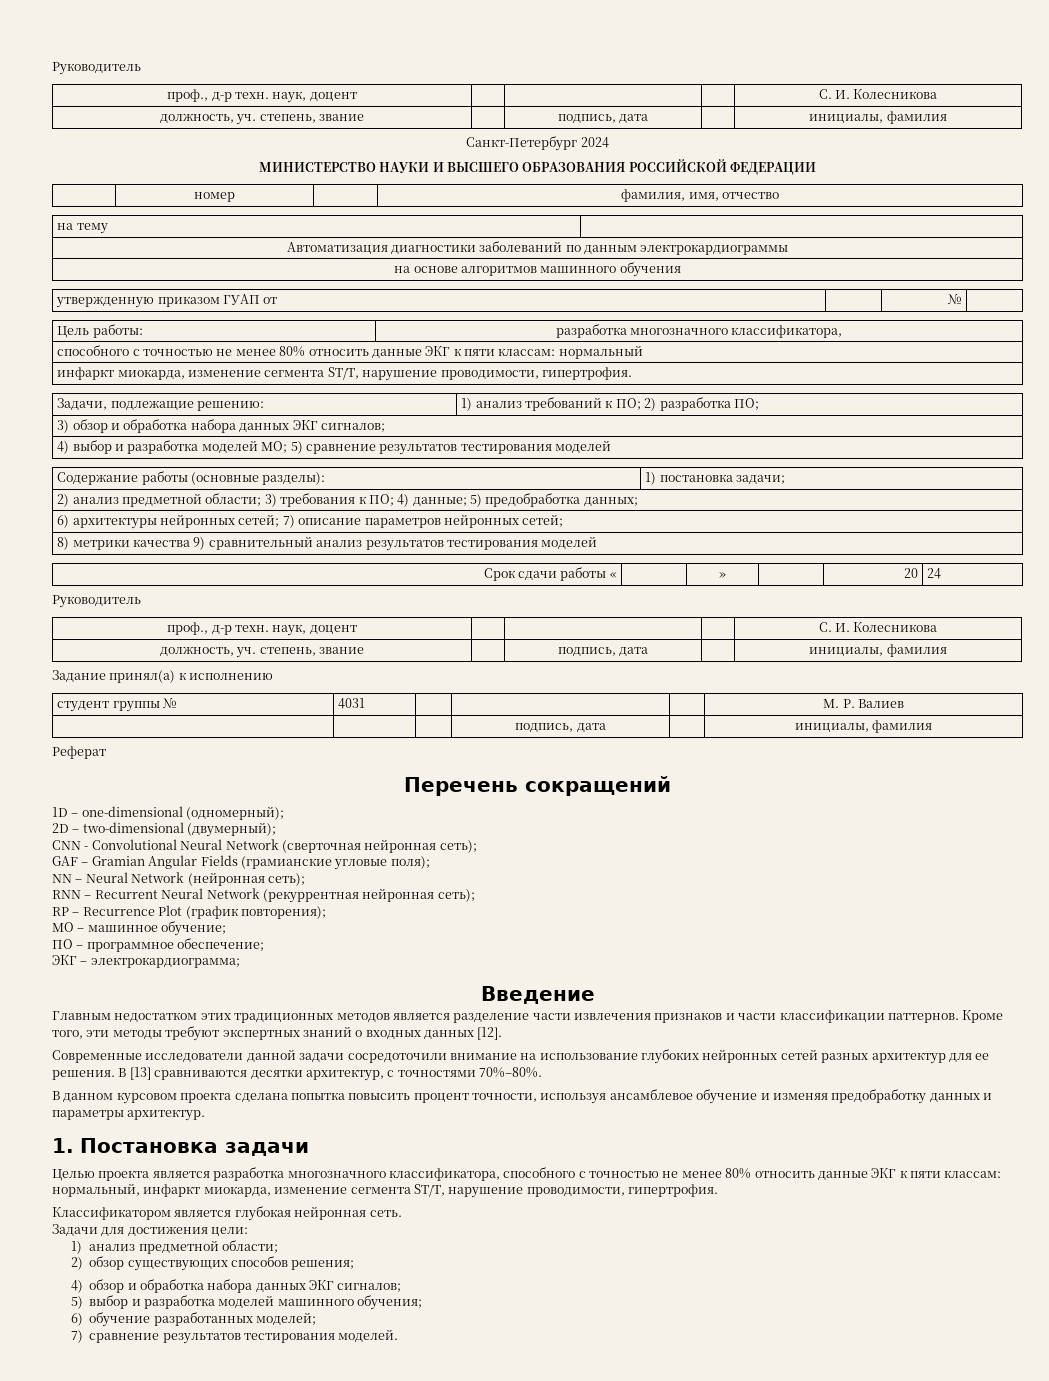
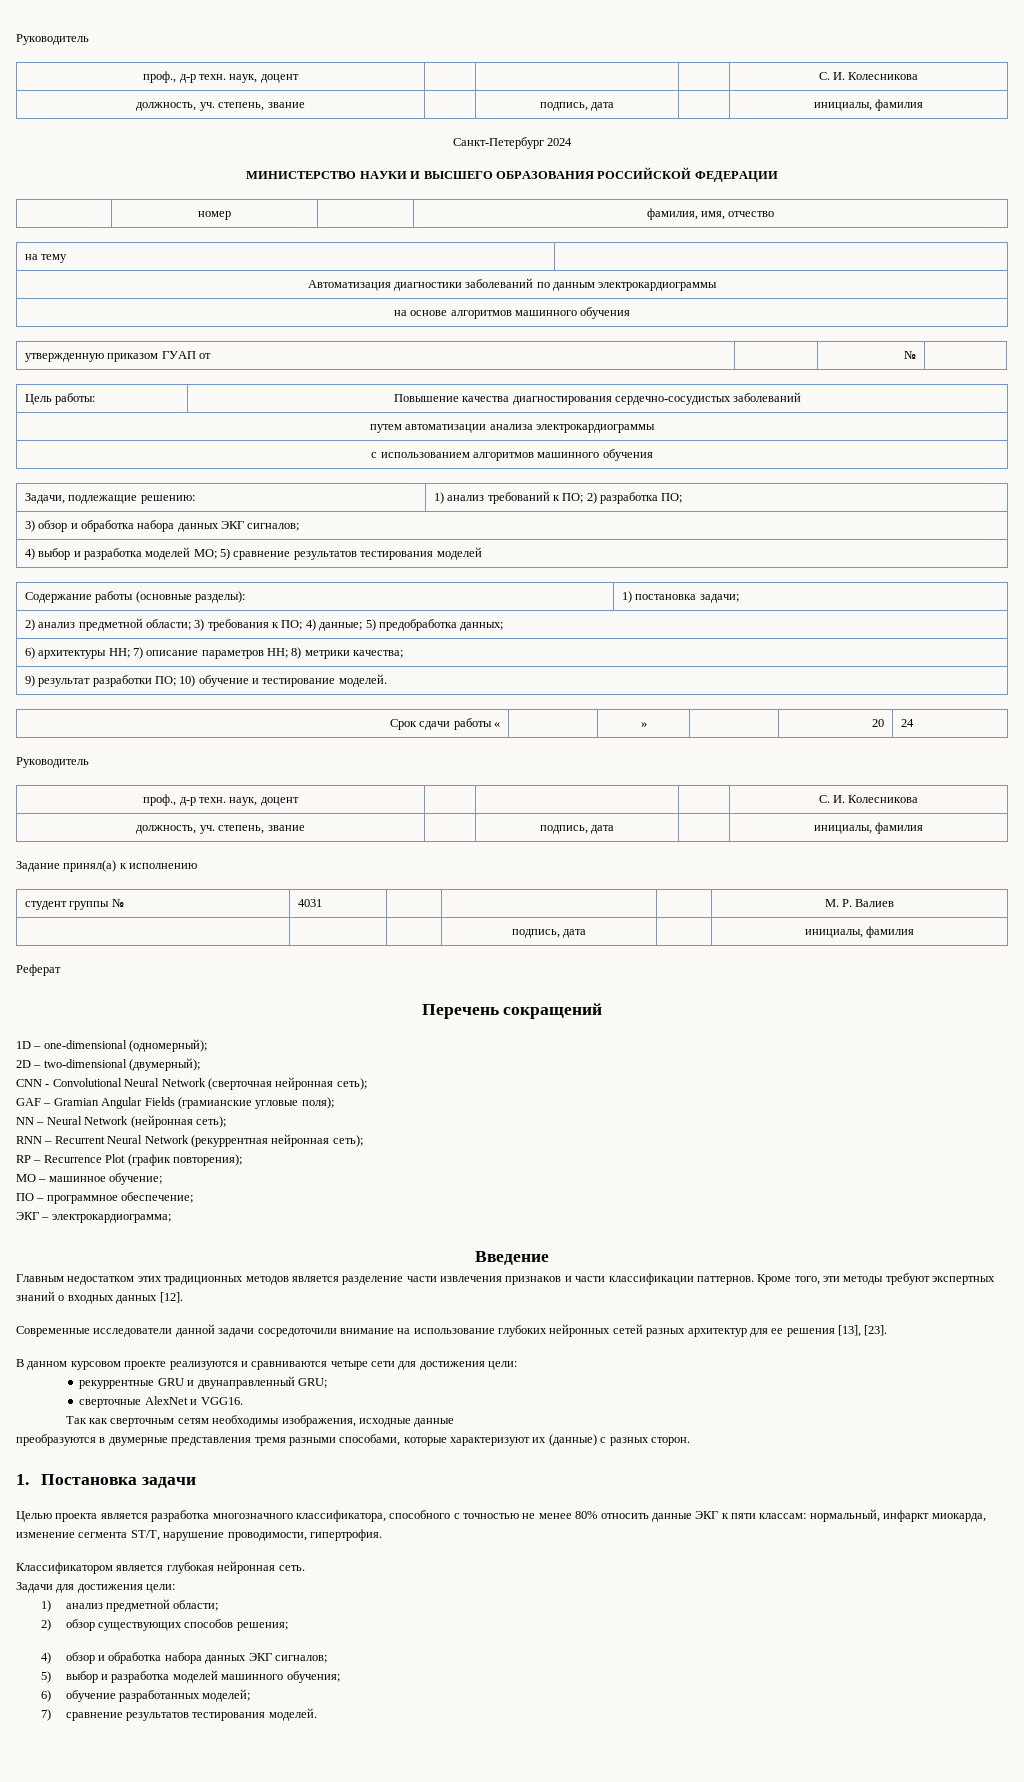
- Цель работы: | разработка многозначного классификатора,
- способного с точностью не менее 80% относить данные ЭКГ к пяти классам: нормальный
- инфаркт миокарда, изменение сегмента ST/T, нарушение проводимости, гипертрофия.
+ Цель работы: | Повышение качества диагностирования сердечно-сосудистых заболеваний
+ путем автоматизации анализа электрокардиограммы
+ с использованием алгоритмов машинного обучения
- 6) архитектуры нейронных сетей; 7) описание параметров нейронных сетей;
- 8) метрики качества 9) сравнительный анализ результатов тестирования моделей
+ 6) архитектуры НН; 7) описание параметров НН; 8) метрики качества;
+ 9) результат разработки ПО; 10) обучение и тестирование моделей.
- Современные исследователи данной задачи сосредоточили внимание на использование глубоких нейронных сетей разных архитектур для ее решения. В [13] сравниваются десятки архитектур, с точностями 70%–80%.
- В данном курсовом проекта сделана попытка повысить процент точности, используя ансамблевое обучение и изменяя предобработку данных и параметры архитектур.
+ Современные исследователи данной задачи сосредоточили внимание на использование глубоких нейронных сетей разных архитектур для ее решения [13], [23].
+ В данном курсовом проекте реализуются и сравниваются четыре сети для достижения цели:
+ рекуррентные GRU и двунаправленный GRU;
+ сверточные AlexNet и VGG16.
+ Так как сверточным сетям необходимы изображения, исходные данные
+ преобразуются в двумерные представления тремя разными способами, которые характеризуют их (данные) с разных сторон.

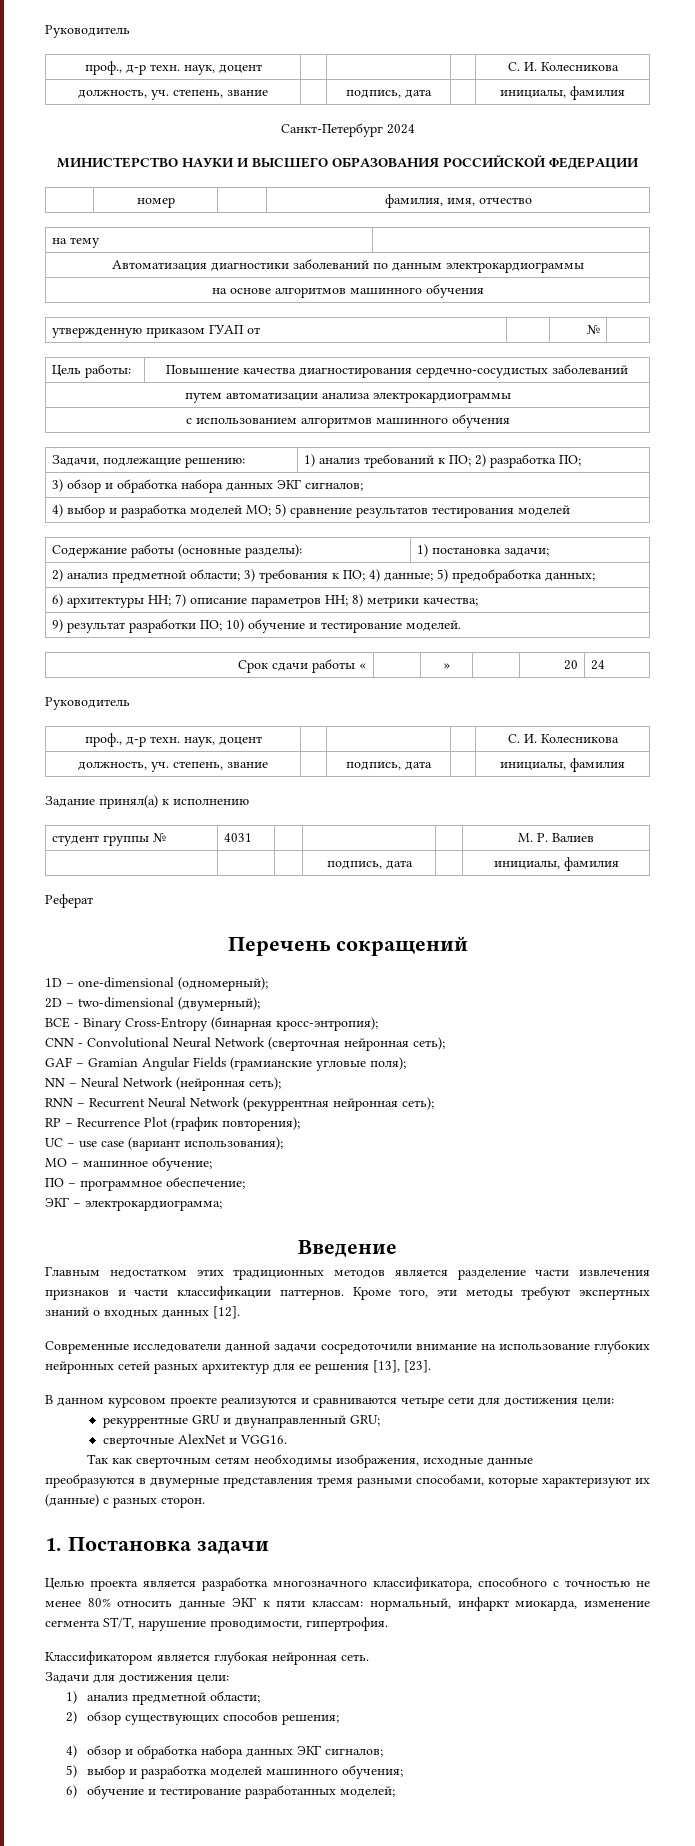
+ BCE - Binary Cross-Entropy (бинарная кросс-энтропия);
+ UC – use case (вариант использования);
- 6) обучение разработанных моделей;
+ 6) обучение и тестирование разработанных моделей;
- 7) сравнение результатов тестирования моделей.

